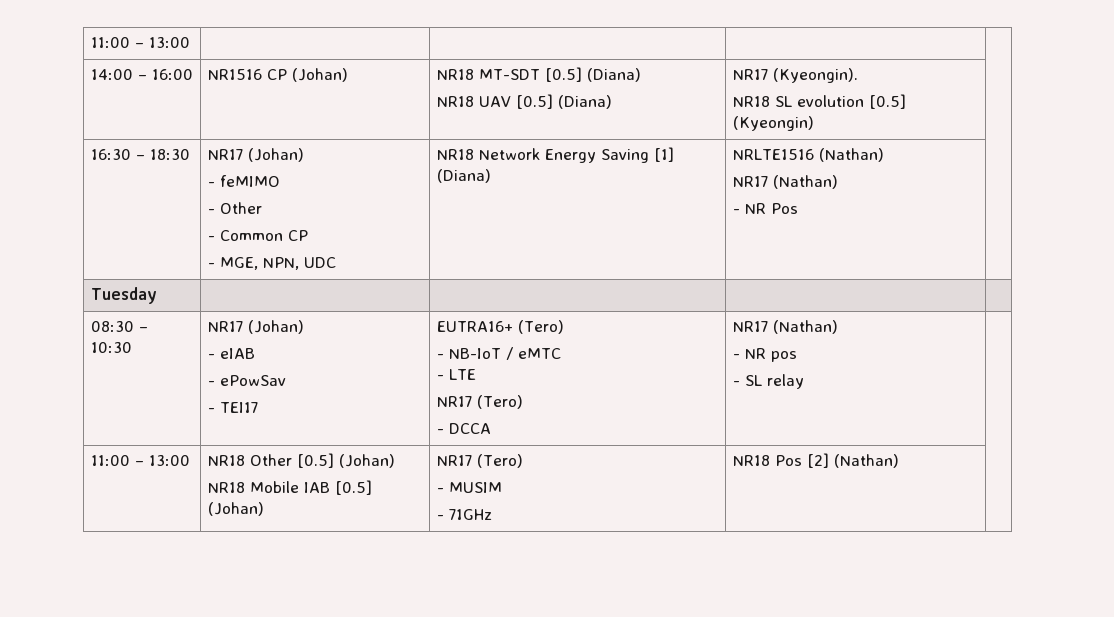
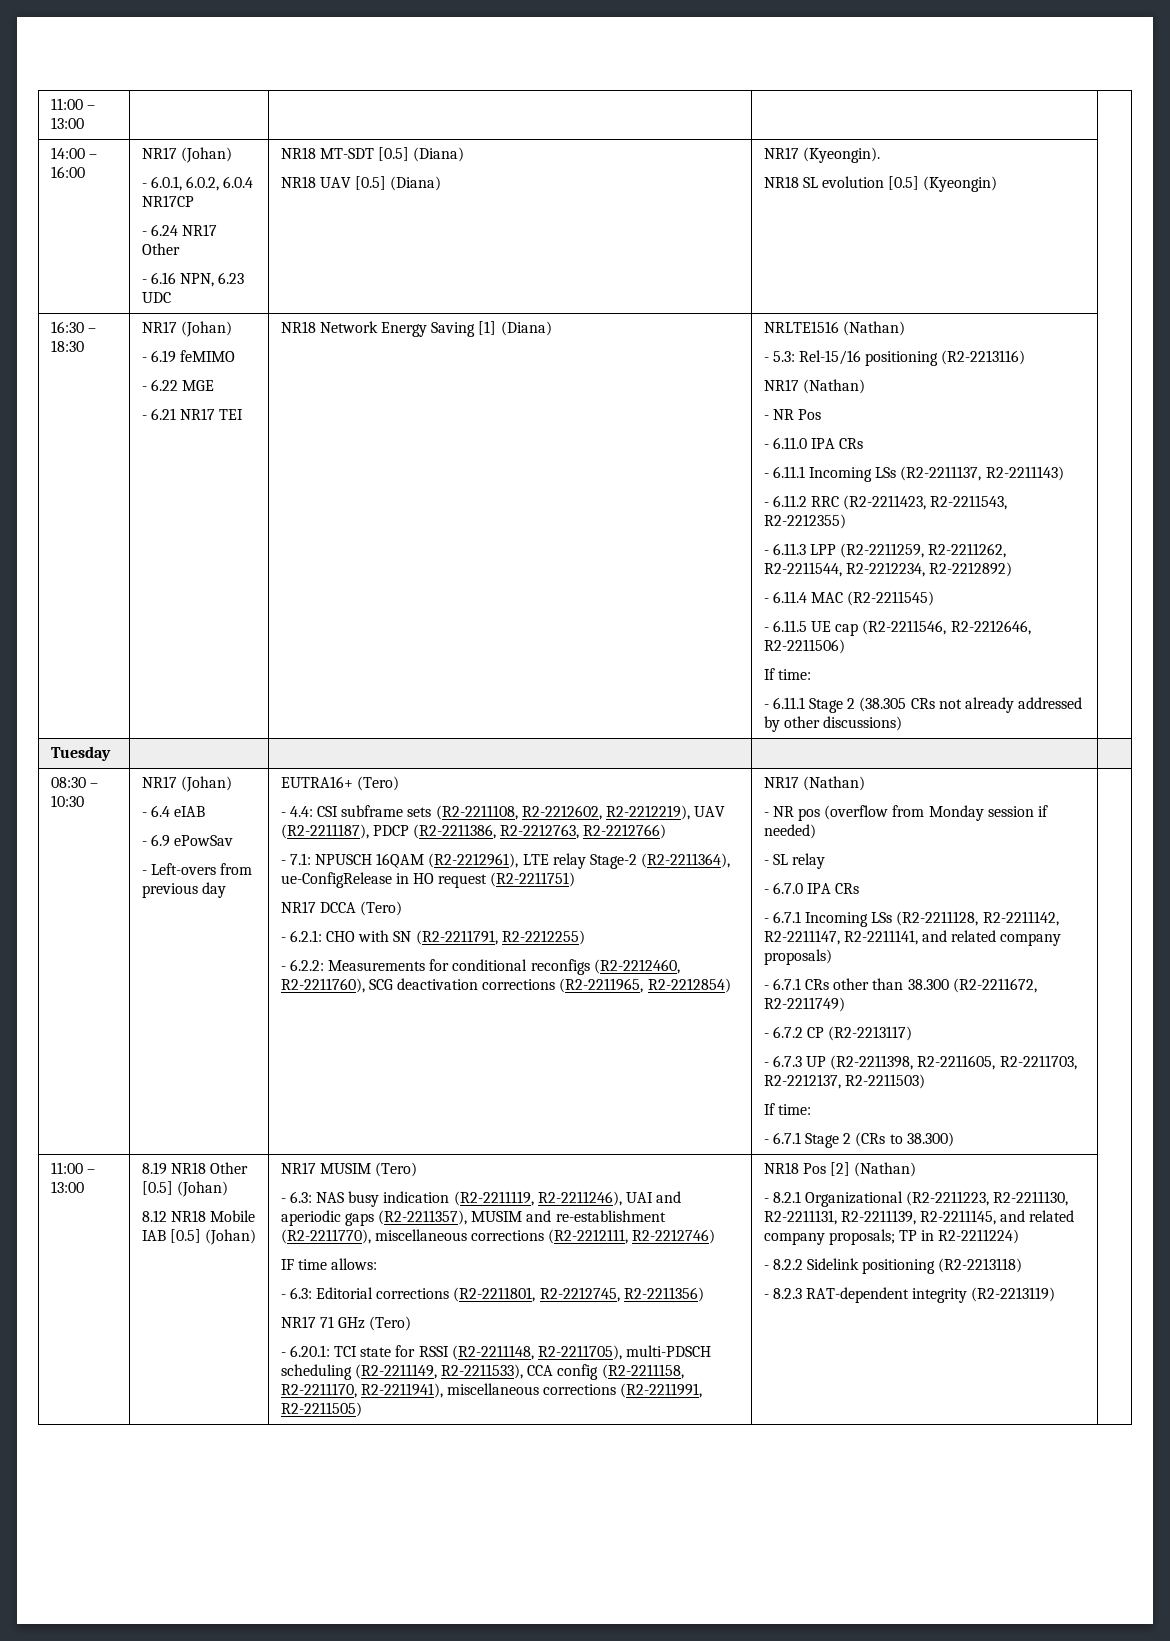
- 14:00 – 16:00 | NR1516 CP (Johan) | NR18 MT-SDT [0.5] (Diana)
+ 14:00 – 16:00 | NR17 (Johan)
+ - 6.0.1, 6.0.2, 6.0.4 NR17CP
+ - 6.24 NR17 Other
+ - 6.16 NPN, 6.23 UDC | NR18 MT-SDT [0.5] (Diana)
- - feMIMO
+ - 6.19 feMIMO
- - Other
- - Common CP
- - MGE, NPN, UDC
+ - 6.22 MGE
+ - 6.21 NR17 TEI
+ - 5.3: Rel-15/16 positioning (R2-2213116)
+ - 6.11.0 IPA CRs
+ - 6.11.1 Incoming LSs (R2-2211137, R2-2211143)
+ - 6.11.2 RRC (R2-2211423, R2-2211543, R2-2212355)
+ - 6.11.3 LPP (R2-2211259, R2-2211262, R2-2211544, R2-2212234, R2-2212892)
+ - 6.11.4 MAC (R2-2211545)
+ - 6.11.5 UE cap (R2-2211546, R2-2212646, R2-2211506)
+ If time:
+ - 6.11.1 Stage 2 (38.305 CRs not already addressed by other discussions)
- - eIAB
+ - 6.4 eIAB
- - ePowSav
+ - 6.9 ePowSav
- - TEI17
+ - Left-overs from previous day
- - NB-IoT / eMTC
- - LTE
- NR17 (Tero)
- - DCCA
+ - 4.4: CSI subframe sets (R2-2211108, R2-2212602, R2-2212219), UAV (R2-2211187), PDCP (R2-2211386, R2-2212763, R2-2212766)
+ - 7.1: NPUSCH 16QAM (R2-2212961), LTE relay Stage-2 (R2-2211364), ue-ConfigRelease in HO request (R2-2211751)
+ NR17 DCCA (Tero)
+ - 6.2.1: CHO with SN (R2-2211791, R2-2212255)
+ - 6.2.2: Measurements for conditional reconfigs (R2-2212460, R2-2211760), SCG deactivation corrections (R2-2211965, R2-2212854)
- - NR pos
- - SL relay |
- 11:00 – 13:00 | NR18 Other [0.5] (Johan)
- NR18 Mobile IAB [0.5] (Johan) | NR17 (Tero)
- - MUSIM
- - 71GHz | NR18 Pos [2] (Nathan) |
+ - NR pos (overflow from Monday session if needed)
+ - SL relay
+ - 6.7.0 IPA CRs
+ - 6.7.1 Incoming LSs (R2-2211128, R2-2211142, R2-2211147, R2-2211141, and related company proposals)
+ - 6.7.1 CRs other than 38.300 (R2-2211672, R2-2211749)
+ - 6.7.2 CP (R2-2213117)
+ - 6.7.3 UP (R2-2211398, R2-2211605, R2-2211703, R2-2212137, R2-2211503)
+ If time:
+ - 6.7.1 Stage 2 (CRs to 38.300) |
+ 11:00 – 13:00 | 8.19 NR18 Other [0.5] (Johan)
+ 8.12 NR18 Mobile IAB [0.5] (Johan) | NR17 MUSIM (Tero)
+ - 6.3: NAS busy indication (R2-2211119, R2-2211246), UAI and aperiodic gaps (R2-2211357), MUSIM and re-establishment (R2-2211770), miscellaneous corrections (R2-2212111, R2-2212746)
+ IF time allows:
+ - 6.3: Editorial corrections (R2-2211801, R2-2212745, R2-2211356)
+ NR17 71 GHz (Tero)
+ - 6.20.1: TCI state for RSSI (R2-2211148, R2-2211705), multi-PDSCH scheduling (R2-2211149, R2-2211533), CCA config (R2-2211158, R2-2211170, R2-2211941), miscellaneous corrections (R2-2211991, R2-2211505) | NR18 Pos [2] (Nathan)
+ - 8.2.1 Organizational (R2-2211223, R2-2211130, R2-2211131, R2-2211139, R2-2211145, and related company proposals; TP in R2-2211224)
+ - 8.2.2 Sidelink positioning (R2-2213118)
+ - 8.2.3 RAT-dependent integrity (R2-2213119)

